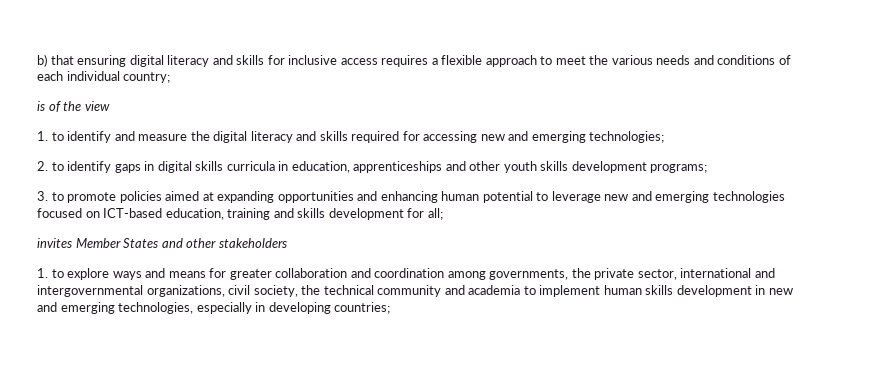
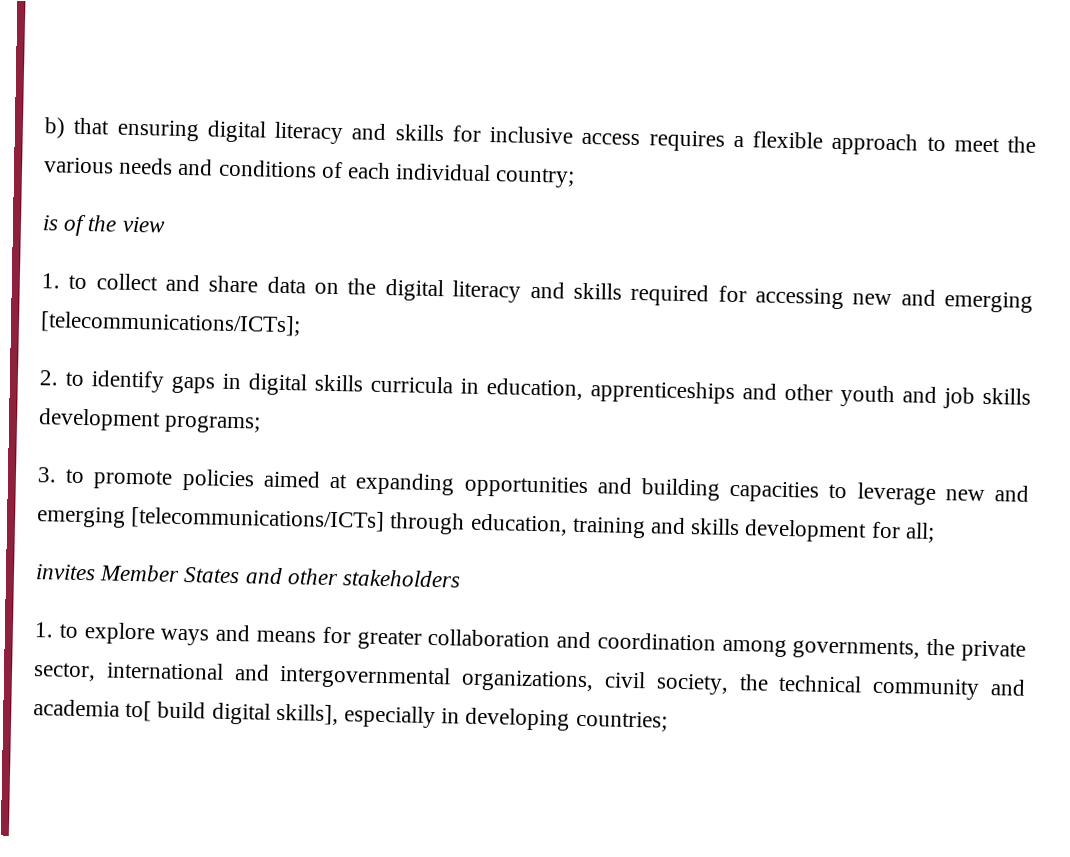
- 1. to identify and measure the digital literacy and skills required for accessing new and emerging technologies;
+ 1. to collect and share data on the digital literacy and skills required for accessing new and emerging [telecommunications/ICTs];
- 2. to identify gaps in digital skills curricula in education, apprenticeships and other youth skills development programs;
+ 2. to identify gaps in digital skills curricula in education, apprenticeships and other youth and job skills development programs;
- 3. to promote policies aimed at expanding opportunities and enhancing human potential to leverage new and emerging technologies focused on ICT-based education, training and skills development for all;
+ 3. to promote policies aimed at expanding opportunities and building capacities to leverage new and emerging [telecommunications/ICTs] through education, training and skills development for all;
- 1. to explore ways and means for greater collaboration and coordination among governments, the private sector, international and intergovernmental organizations, civil society, the technical community and academia to implement human skills development in new and emerging technologies, especially in developing countries;
+ 1. to explore ways and means for greater collaboration and coordination among governments, the private sector, international and intergovernmental organizations, civil society, the technical community and academia to[ build digital skills], especially in developing countries;

